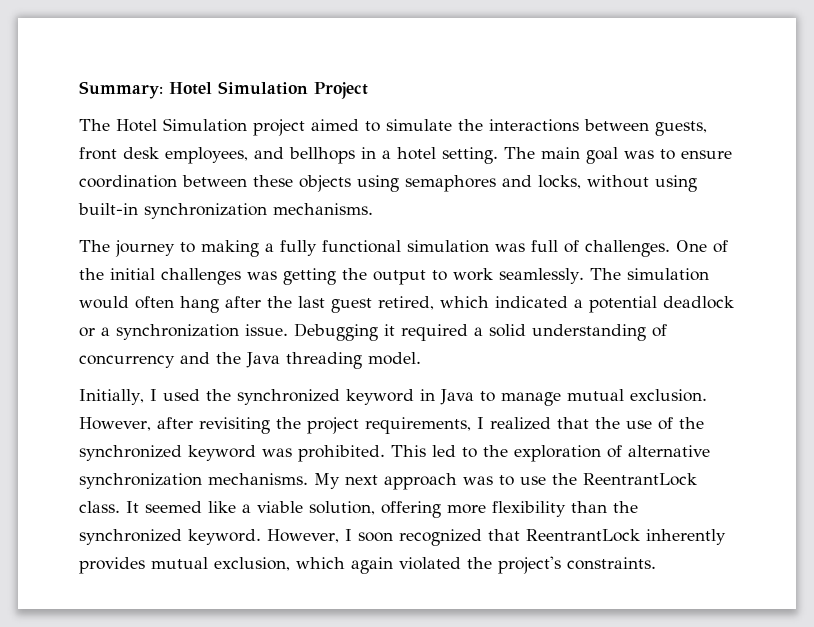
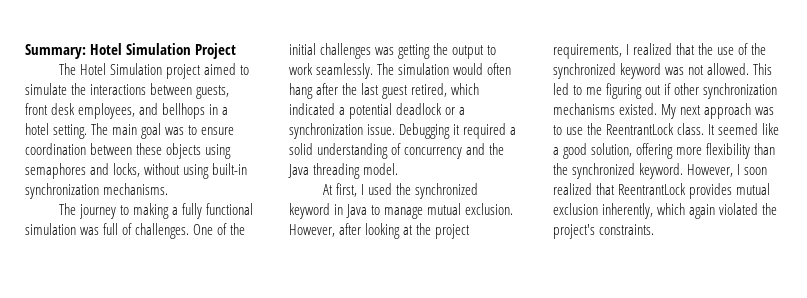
- Initially, I used the synchronized keyword in Java to manage mutual exclusion.
+ At first, I used the synchronized keyword in Java to manage mutual exclusion.
- However, after revisiting the project requirements, I realized that the use of the synchronized keyword was prohibited.
+ However, after looking at the project requirements, I realized that the use of the synchronized keyword was not allowed.
- This led to the exploration of alternative synchronization mechanisms.
+ This led to me figuring out if other synchronization mechanisms existed.
- It seemed like a viable solution, offering more flexibility than the synchronized keyword.
+ It seemed like a good solution, offering more flexibility than the synchronized keyword.
- However, I soon recognized that ReentrantLock inherently provides mutual exclusion, which again violated the project's constraints.
+ However, I soon realized that ReentrantLock provides mutual exclusion inherently, which again violated the project's constraints.

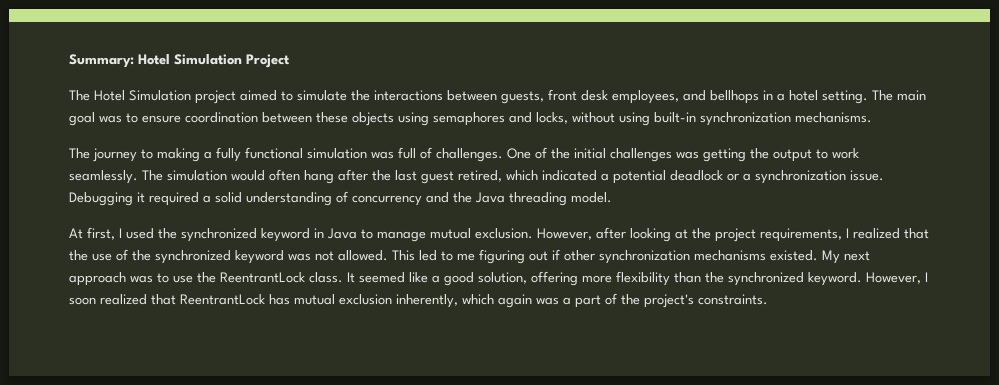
- However, I soon realized that ReentrantLock provides mutual exclusion inherently, which again violated the project's constraints.
+ However, I soon realized that ReentrantLock has mutual exclusion inherently, which again was a part of the project's constraints.

